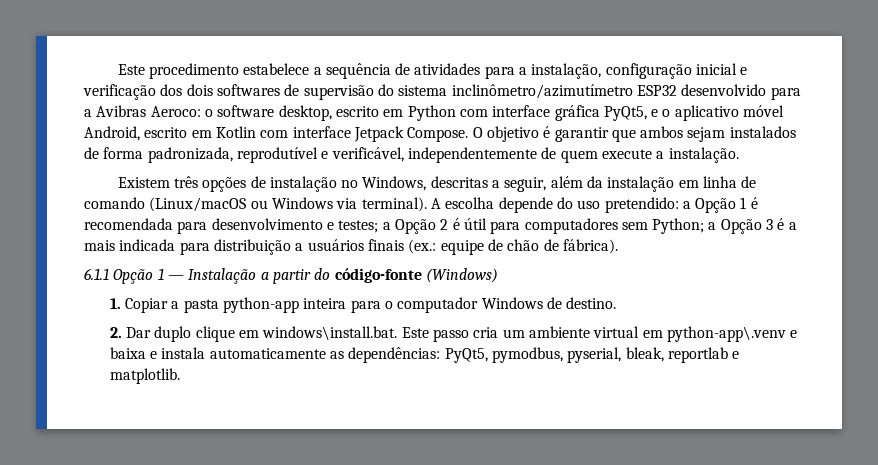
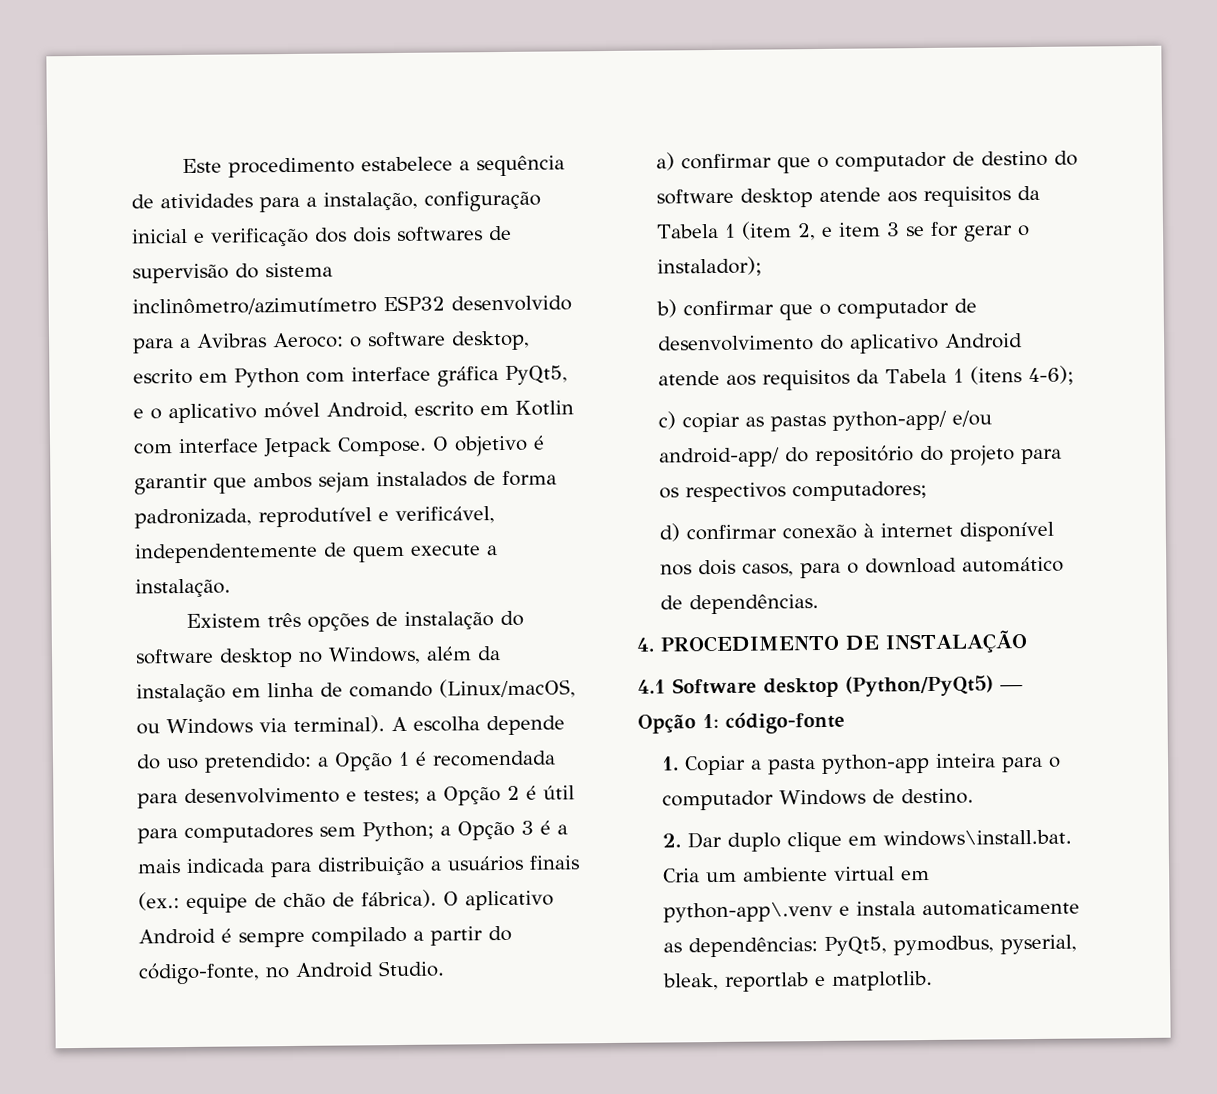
- Existem três opções de instalação no Windows, descritas a seguir, além da instalação em linha de comando (Linux/macOS ou Windows via terminal).
+ Existem três opções de instalação do software desktop no Windows, além da instalação em linha de comando (Linux/macOS, ou Windows via terminal).
- A escolha depende do uso pretendido: a Opção 1 é recomendada para desenvolvimento e testes; a Opção 2 é útil para computadores sem Python; a Opção 3 é a mais indicada para distribuição a usuários finais (ex.: equipe de chão de fábrica).
- 6.1.1 Opção 1 — Instalação a partir do código-fonte (Windows)
+ A escolha depende do uso pretendido: a Opção 1 é recomendada para desenvolvimento e testes; a Opção 2 é útil para computadores sem Python; a Opção 3 é a mais indicada para distribuição a usuários finais (ex.: equipe de chão de fábrica). O aplicativo Android é sempre compilado a partir do código-fonte, no Android Studio.
+ a) confirmar que o computador de destino do software desktop atende aos requisitos da Tabela 1 (item 2, e item 3 se for gerar o instalador);
+ b) confirmar que o computador de desenvolvimento do aplicativo Android atende aos requisitos da Tabela 1 (itens 4-6);
+ c) copiar as pastas python-app/ e/ou android-app/ do repositório do projeto para os respectivos computadores;
+ d) confirmar conexão à internet disponível nos dois casos, para o download automático de dependências.
+ 4. PROCEDIMENTO DE INSTALAÇÃO
+ 4.1 Software desktop (Python/PyQt5) — Opção 1: código-fonte
- 2. Dar duplo clique em windows\install.bat. Este passo cria um ambiente virtual em python-app\.venv e baixa e instala automaticamente as dependências: PyQt5, pymodbus, pyserial, bleak, reportlab e matplotlib.
+ 2. Dar duplo clique em windows\install.bat. Cria um ambiente virtual em python-app\.venv e instala automaticamente as dependências: PyQt5, pymodbus, pyserial, bleak, reportlab e matplotlib.

